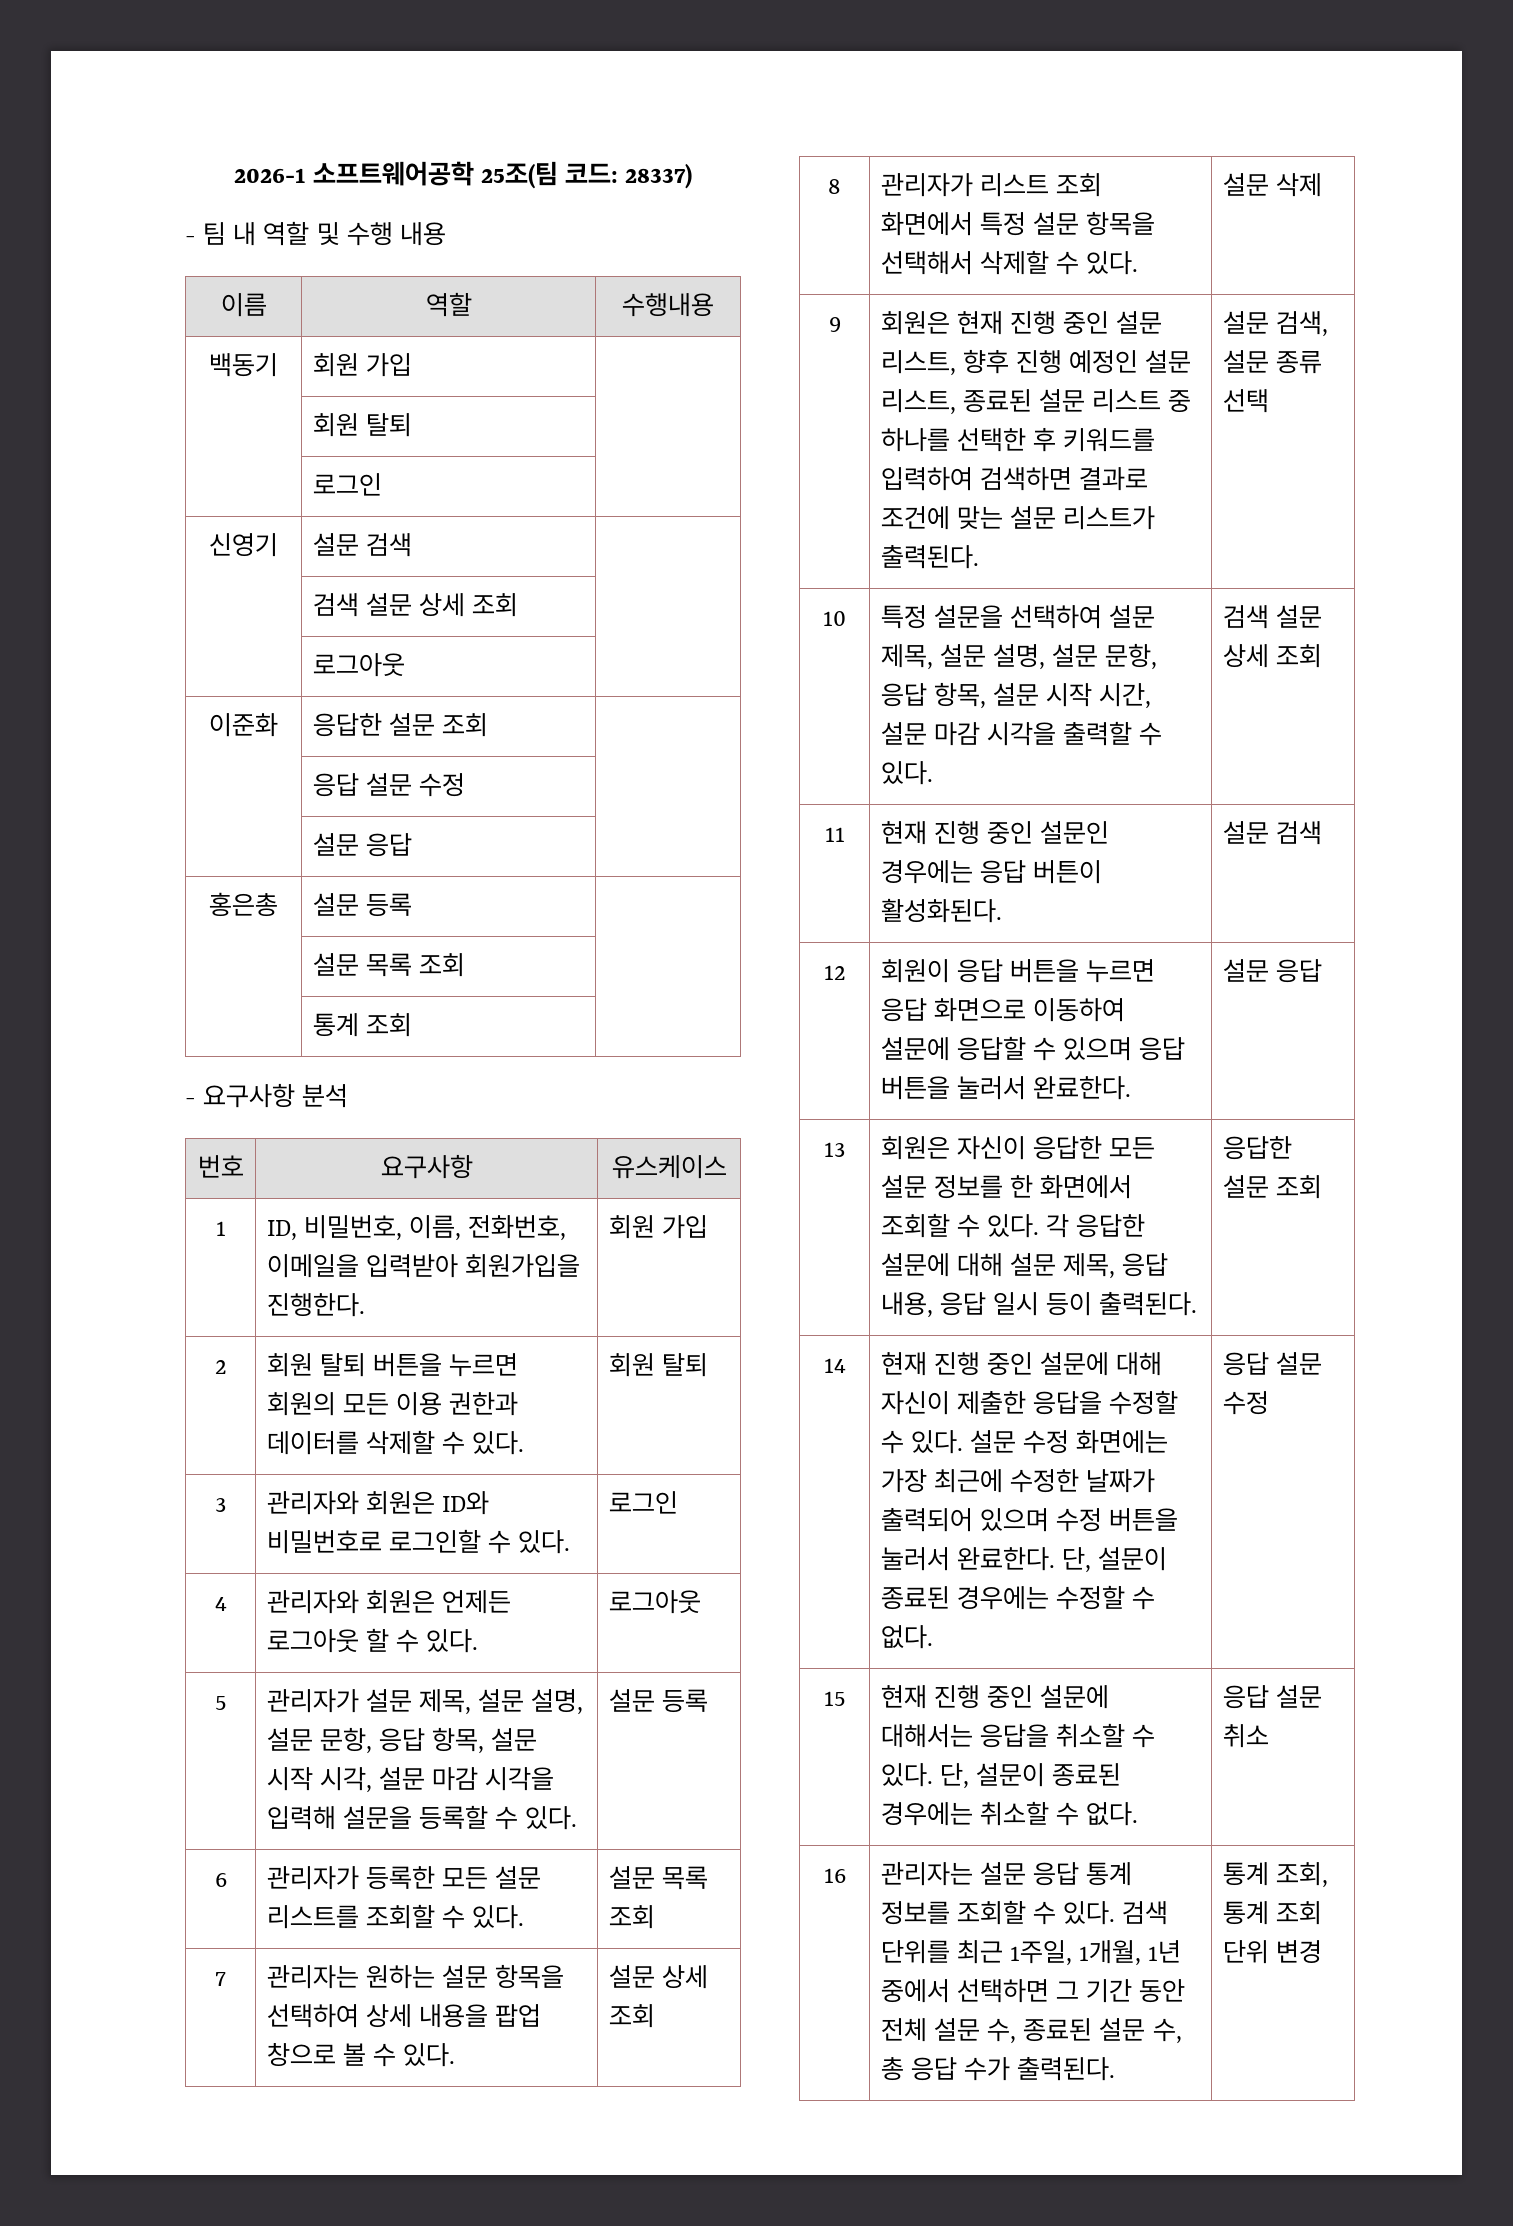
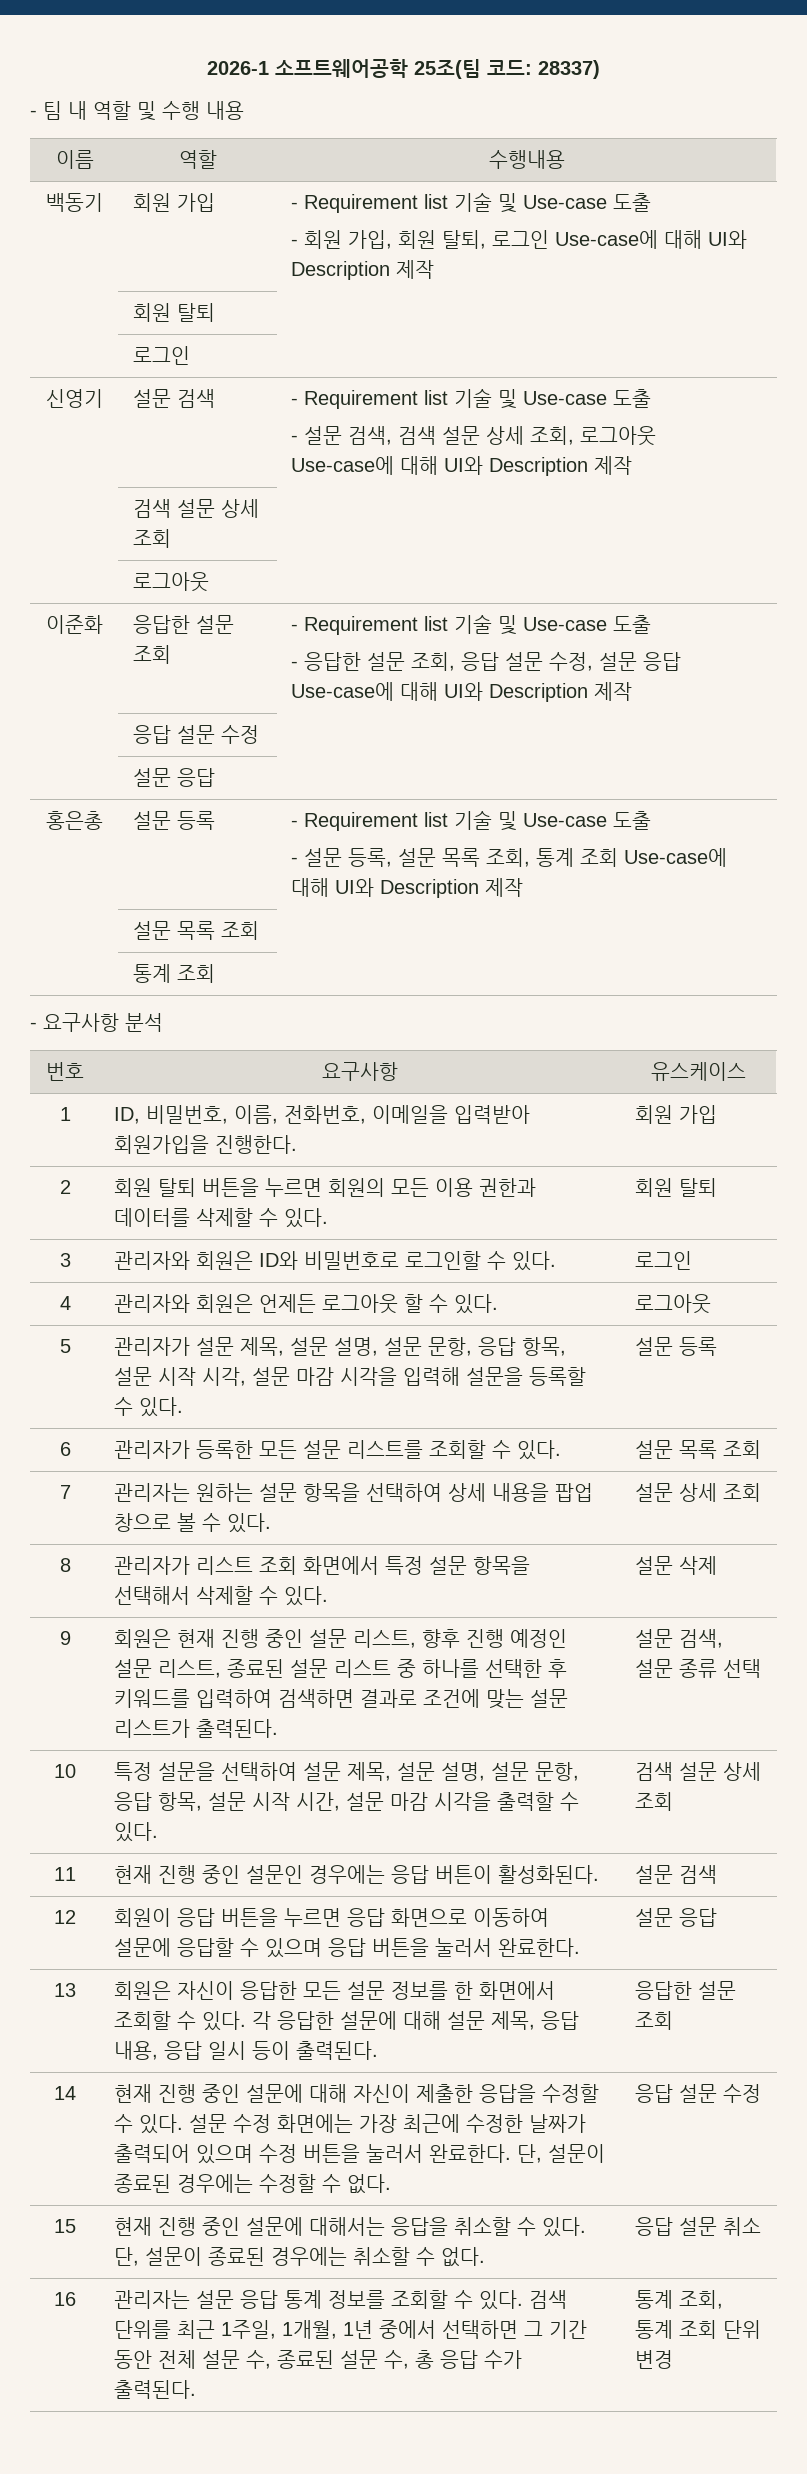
- 백동기 | 회원 가입 |
+ 백동기 | 회원 가입 | - Requirement list 기술 및 Use-case 도출
+ - 회원 가입, 회원 탈퇴, 로그인 Use-case에 대해 UI와 Description 제작
- 신영기 | 설문 검색 |
+ 신영기 | 설문 검색 | - Requirement list 기술 및 Use-case 도출
+ - 설문 검색, 검색 설문 상세 조회, 로그아웃 Use-case에 대해 UI와 Description 제작
- 이준화 | 응답한 설문 조회 |
+ 이준화 | 응답한 설문 조회 | - Requirement list 기술 및 Use-case 도출
+ - 응답한 설문 조회, 응답 설문 수정, 설문 응답 Use-case에 대해 UI와 Description 제작
- 홍은총 | 설문 등록 |
+ 홍은총 | 설문 등록 | - Requirement list 기술 및 Use-case 도출
+ - 설문 등록, 설문 목록 조회, 통계 조회 Use-case에 대해 UI와 Description 제작

